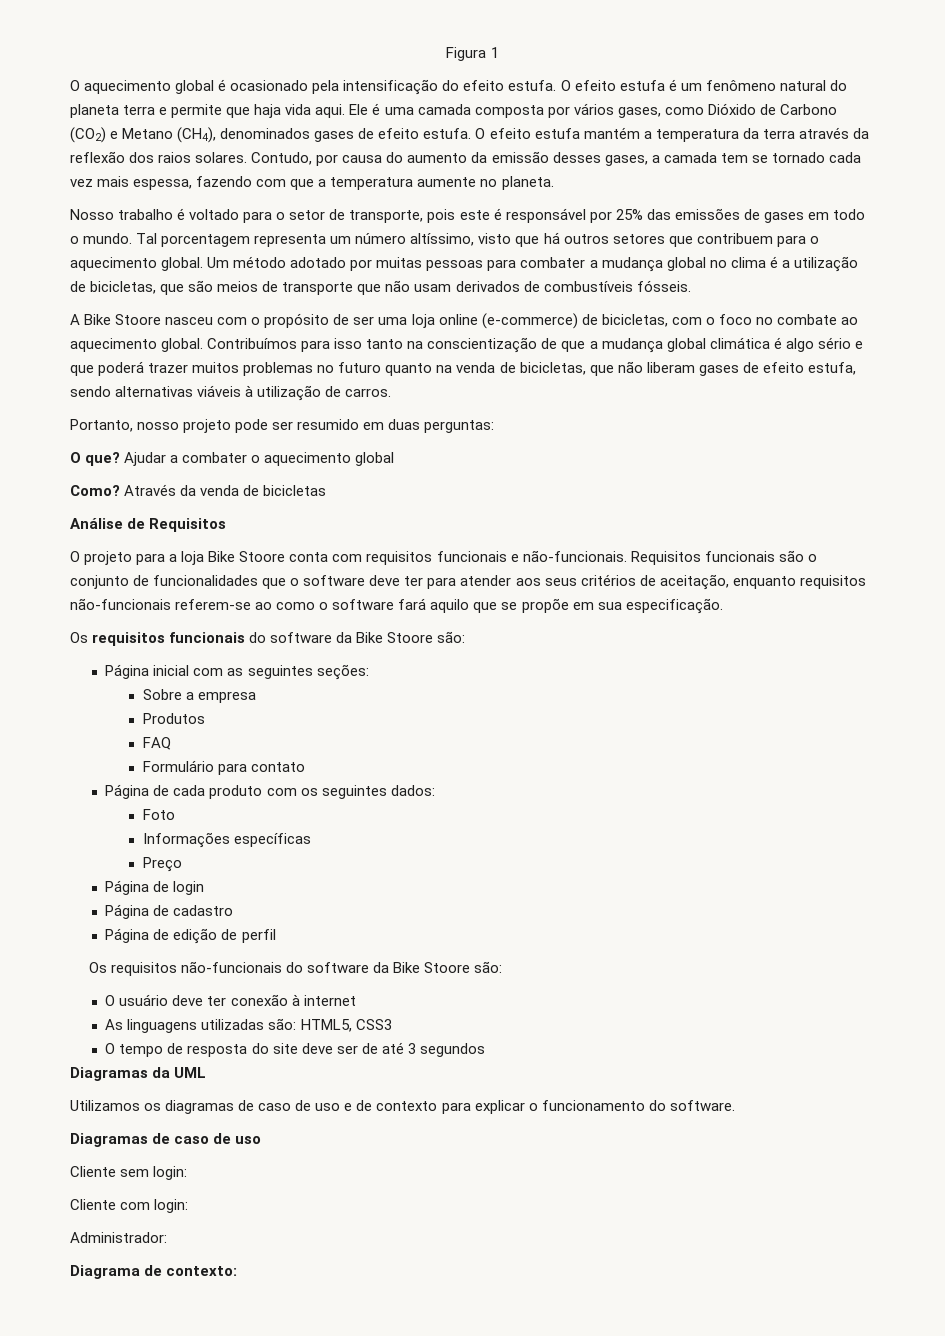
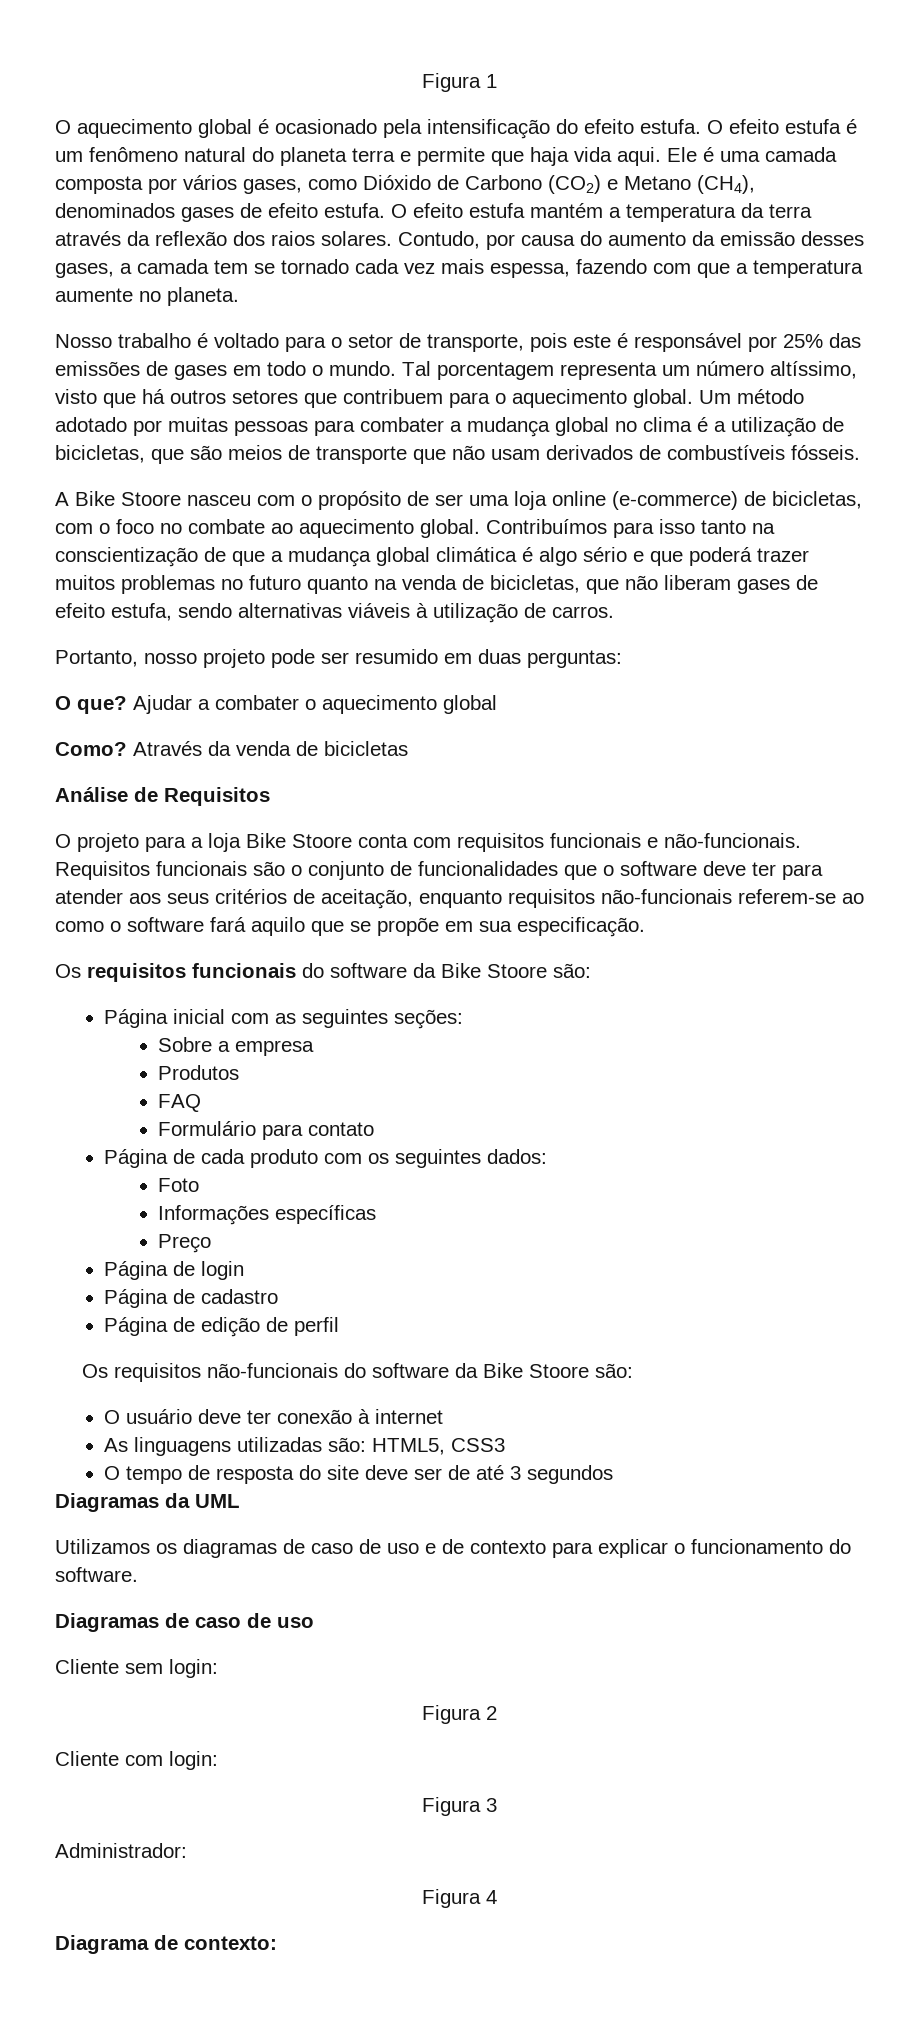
+ Figura 2
+ Figura 3
+ Figura 4

